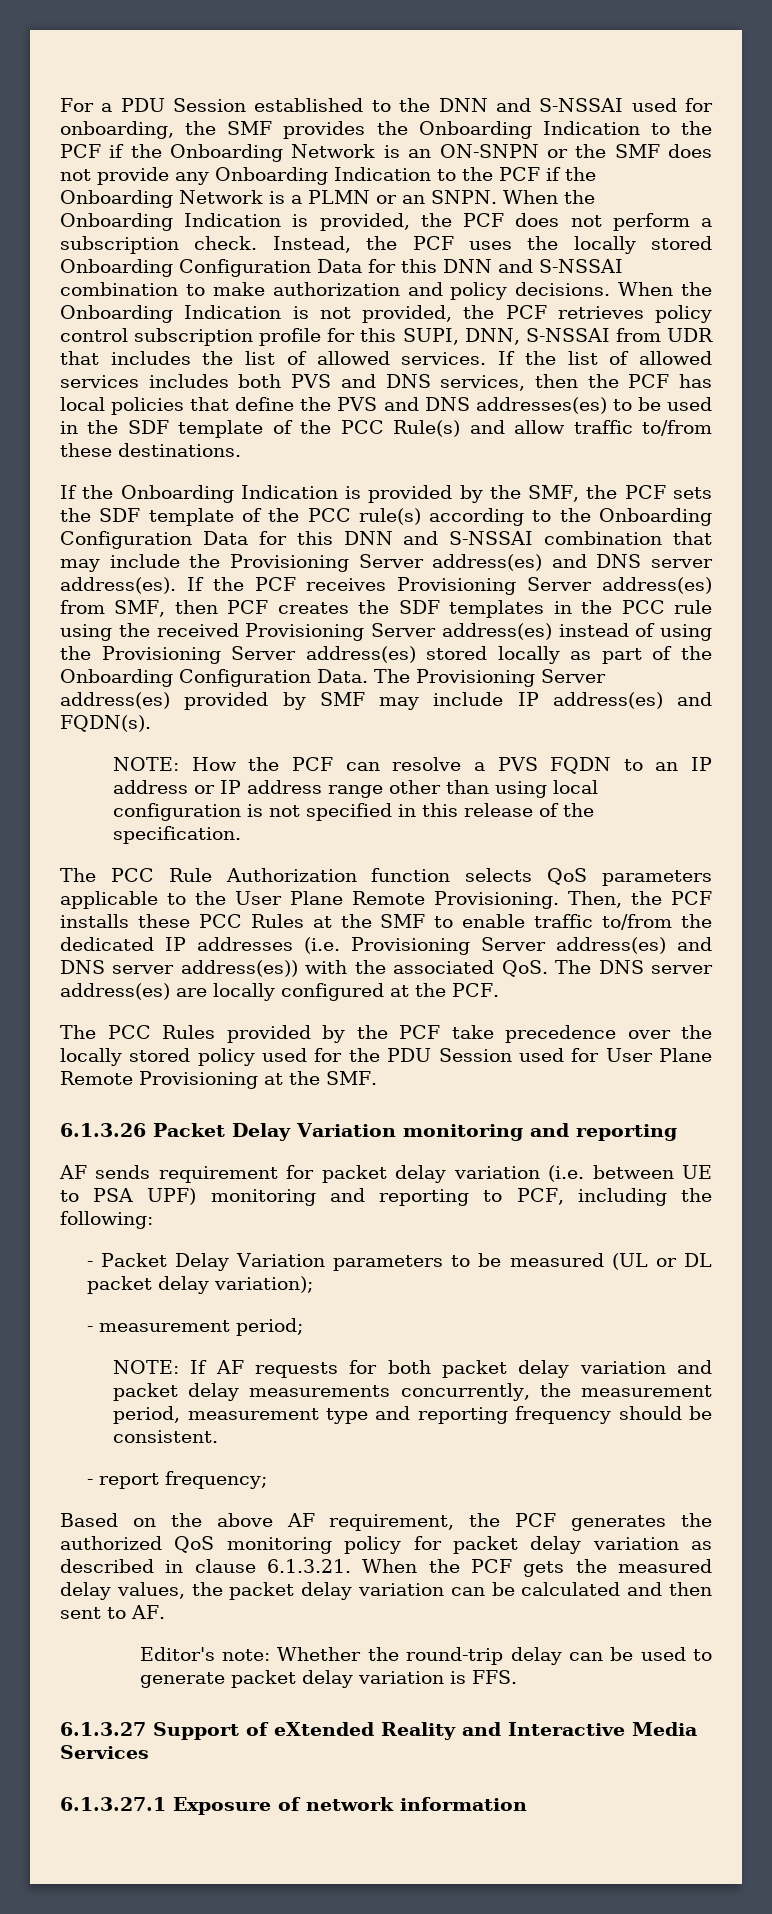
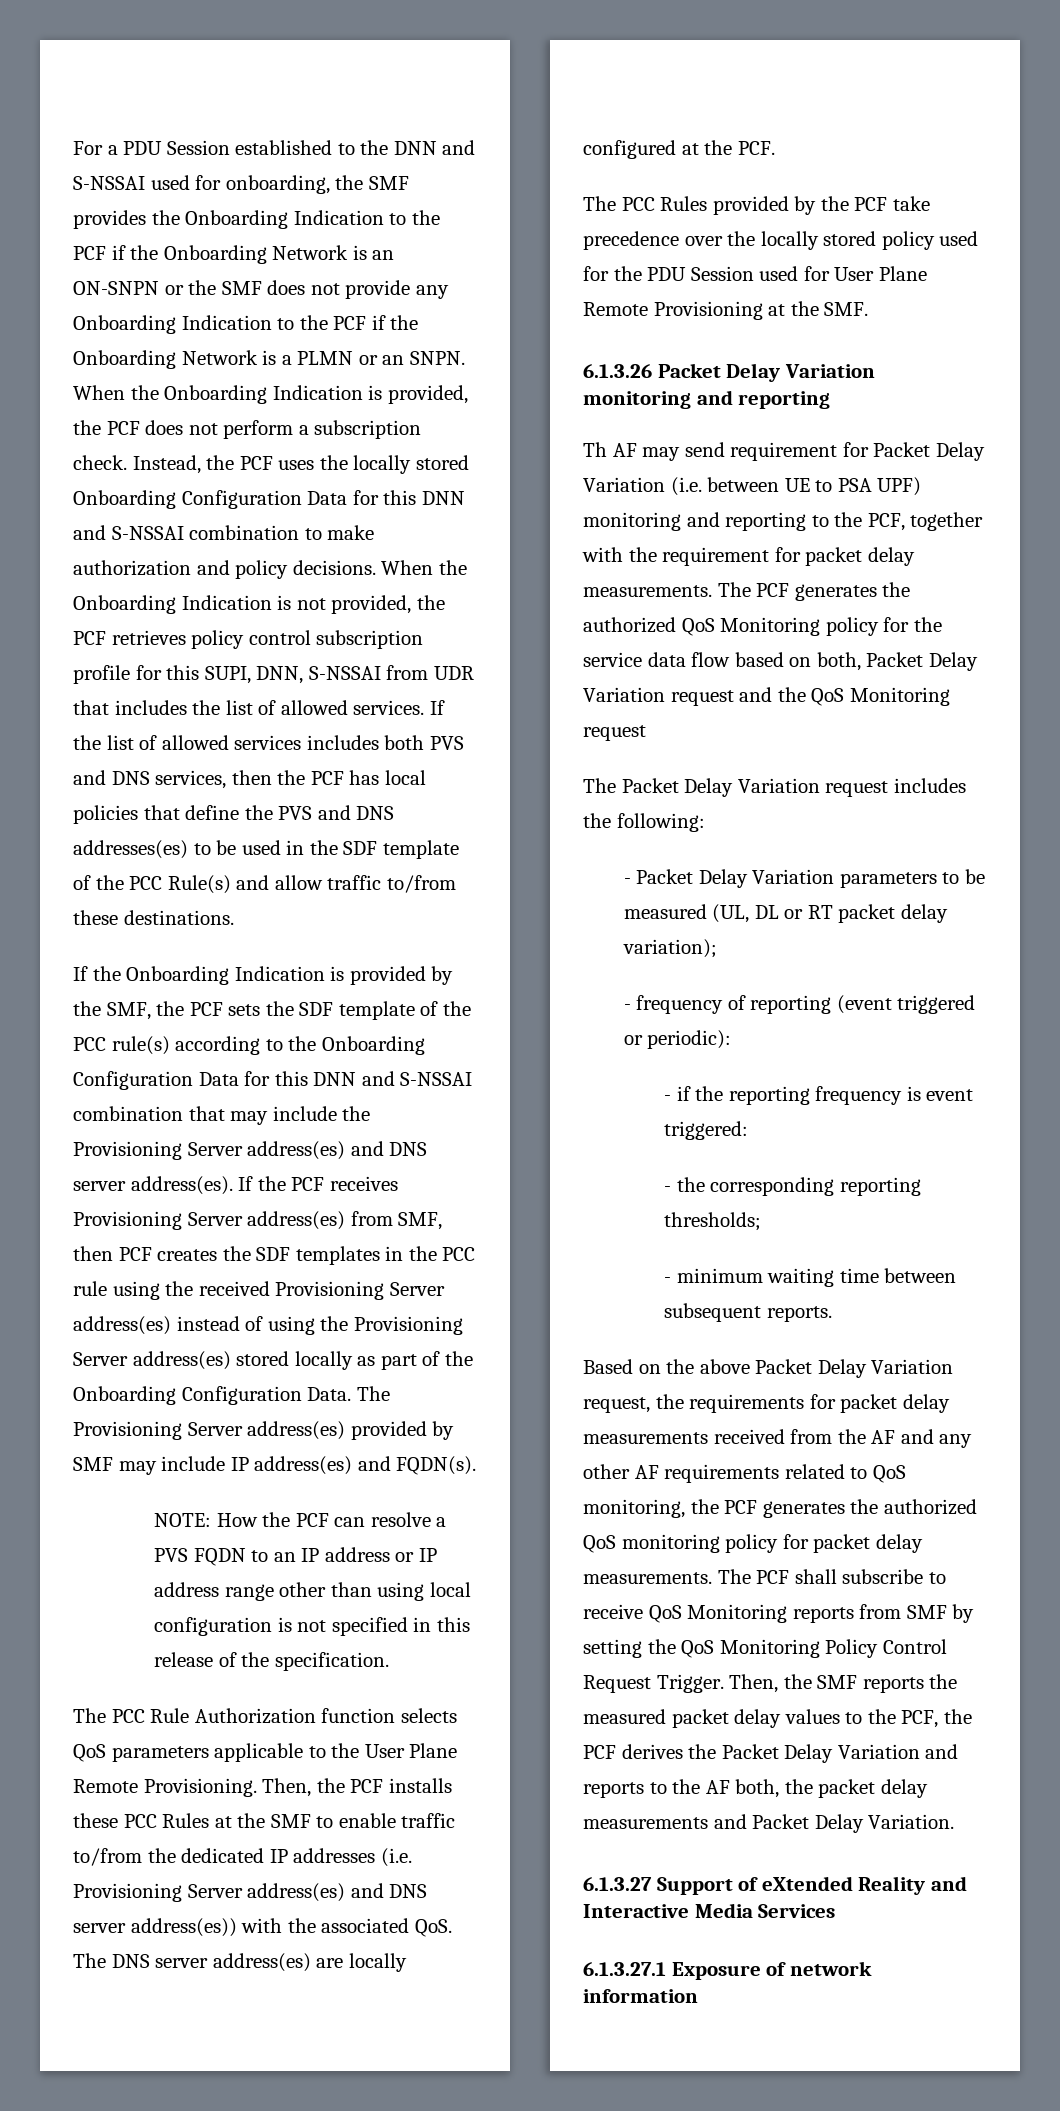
- AF sends requirement for packet delay variation (i.e. between UE to PSA UPF) monitoring and reporting to PCF, including the following:
+ Th AF may send requirement for Packet Delay Variation (i.e. between UE to PSA UPF) monitoring and reporting to the PCF, together with the requirement for packet delay measurements. The PCF generates the authorized QoS Monitoring policy for the service data flow based on both, Packet Delay Variation request and the QoS Monitoring request
+ The Packet Delay Variation request includes the following:
- - Packet Delay Variation parameters to be measured (UL or DL packet delay variation);
+ - Packet Delay Variation parameters to be measured (UL, DL or RT packet delay variation);
- - measurement period;
- NOTE: If AF requests for both packet delay variation and packet delay measurements concurrently, the measurement period, measurement type and reporting frequency should be consistent.
- - report frequency;
- Based on the above AF requirement, the PCF generates the authorized QoS monitoring policy for packet delay variation as described in clause 6.1.3.21. When the PCF gets the measured delay values, the packet delay variation can be calculated and then sent to AF.
- Editor's note: Whether the round-trip delay can be used to generate packet delay variation is FFS.
+ - frequency of reporting (event triggered or periodic):
+ - if the reporting frequency is event triggered:
+ - the corresponding reporting thresholds;
+ - minimum waiting time between subsequent reports.
+ Based on the above Packet Delay Variation request, the requirements for packet delay measurements received from the AF and any other AF requirements related to QoS monitoring, the PCF generates the authorized QoS monitoring policy for packet delay measurements. The PCF shall subscribe to receive QoS Monitoring reports from SMF by setting the QoS Monitoring Policy Control Request Trigger. Then, the SMF reports the measured packet delay values to the PCF, the PCF derives the Packet Delay Variation and reports to the AF both, the packet delay measurements and Packet Delay Variation.

